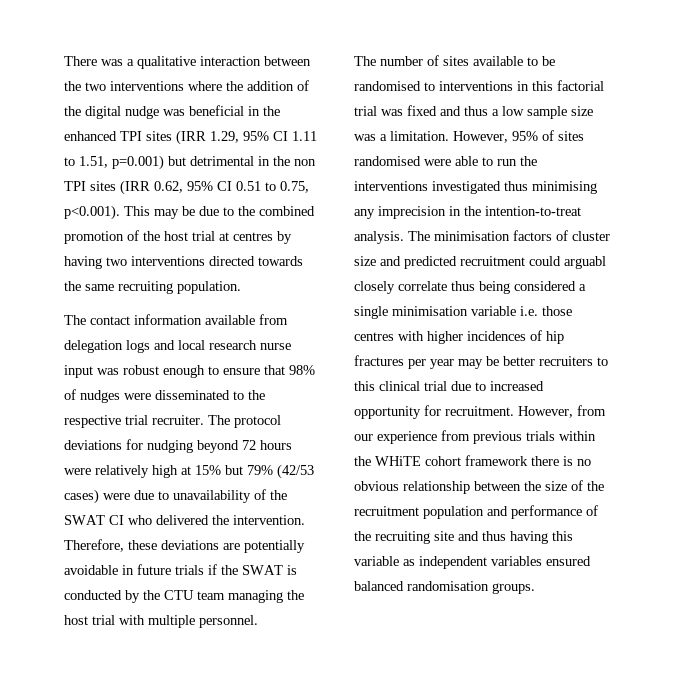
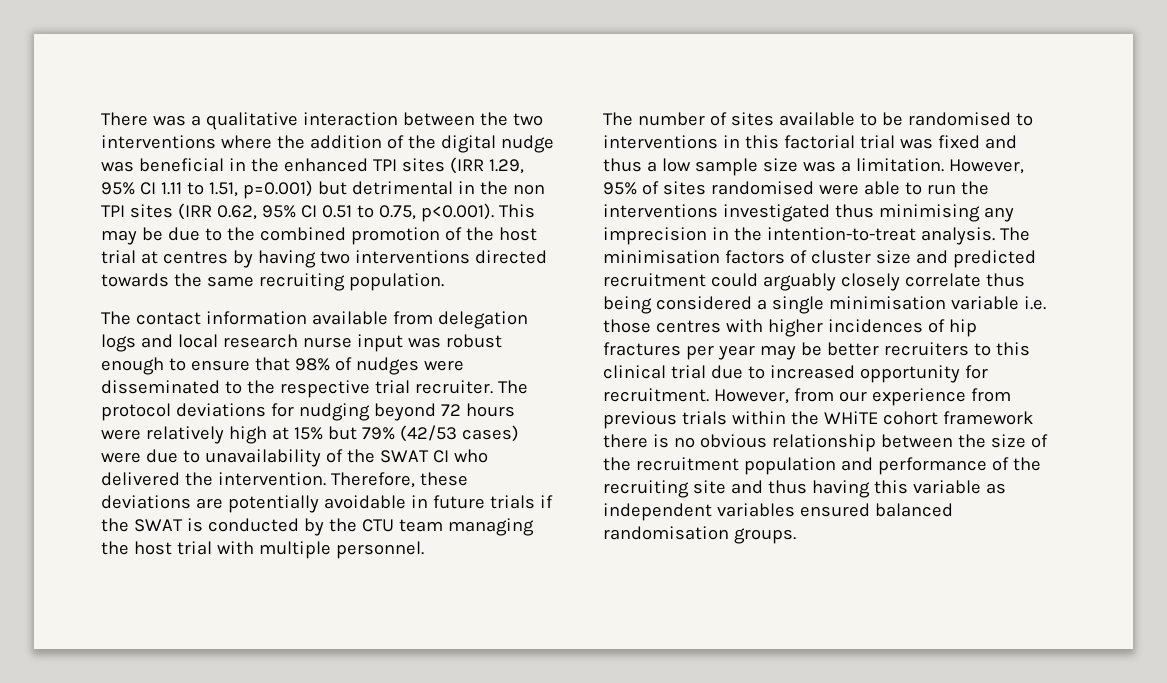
- The minimisation factors of cluster size and predicted recruitment could arguabl closely correlate thus being considered a single minimisation variable i.e. those centres with higher incidences of hip fractures per year may be better recruiters to this clinical trial due to increased opportunity for recruitment.
+ The minimisation factors of cluster size and predicted recruitment could arguably closely correlate thus being considered a single minimisation variable i.e. those centres with higher incidences of hip fractures per year may be better recruiters to this clinical trial due to increased opportunity for recruitment.

